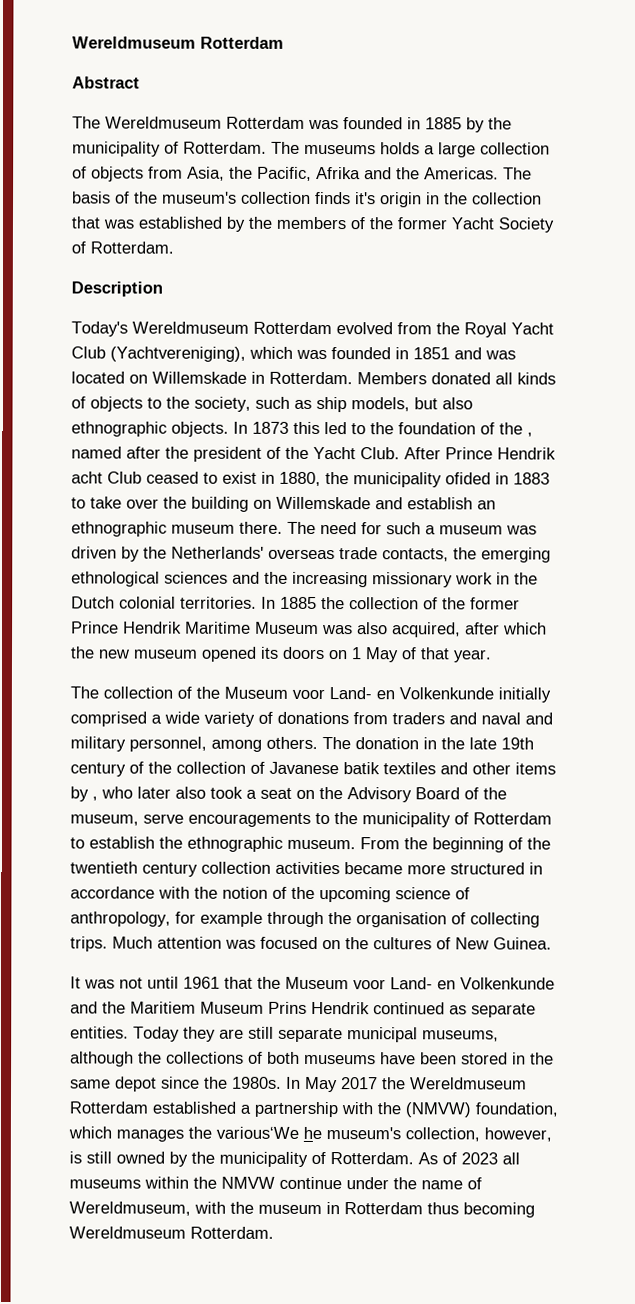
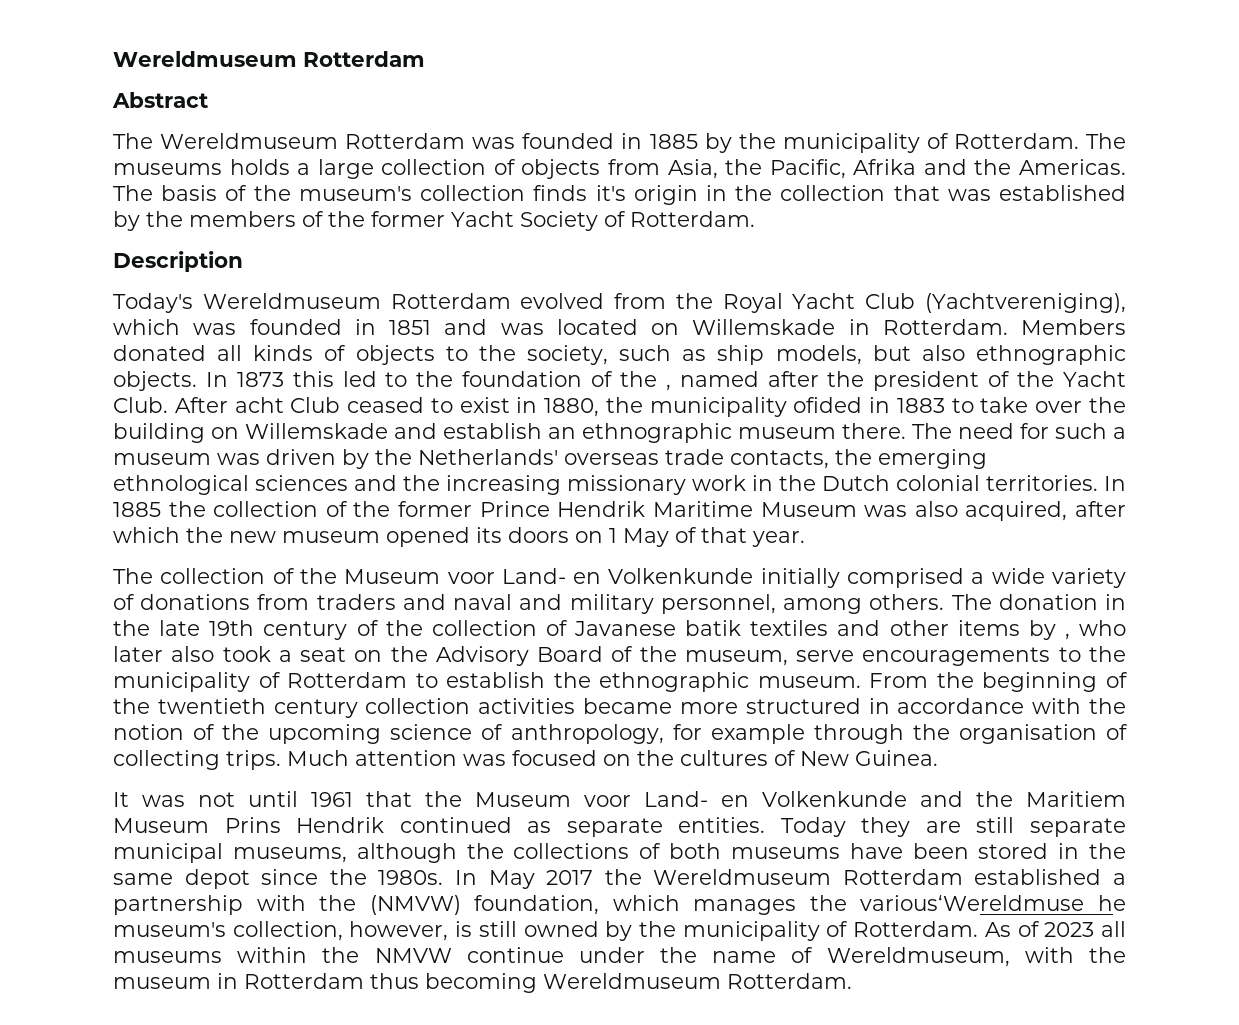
- After Prince Hendrik acht Club ceased to exist in 1880, the municipality ofided in 1883 to take over the building on Willemskade and establish an ethnographic museum there.
+ After acht Club ceased to exist in 1880, the municipality ofided in 1883 to take over the building on Willemskade and establish an ethnographic museum there.
- In May 2017 the Wereldmuseum Rotterdam established a partnership with the (NMVW) foundation, which manages the various‘We he museum's collection, however, is still owned by the municipality of Rotterdam.
+ In May 2017 the Wereldmuseum Rotterdam established a partnership with the (NMVW) foundation, which manages the various‘Wereldmuse he museum's collection, however, is still owned by the municipality of Rotterdam.

